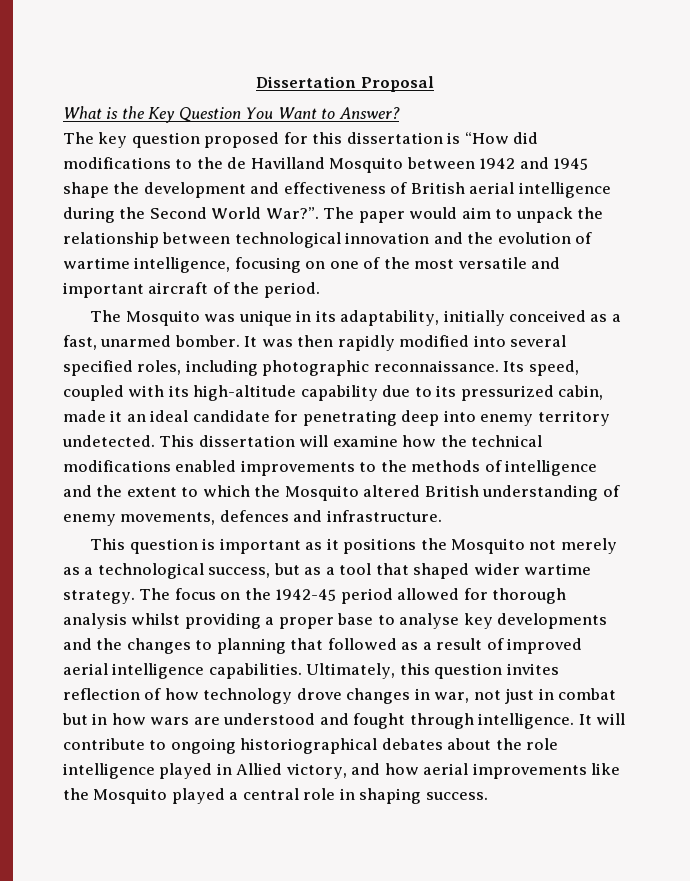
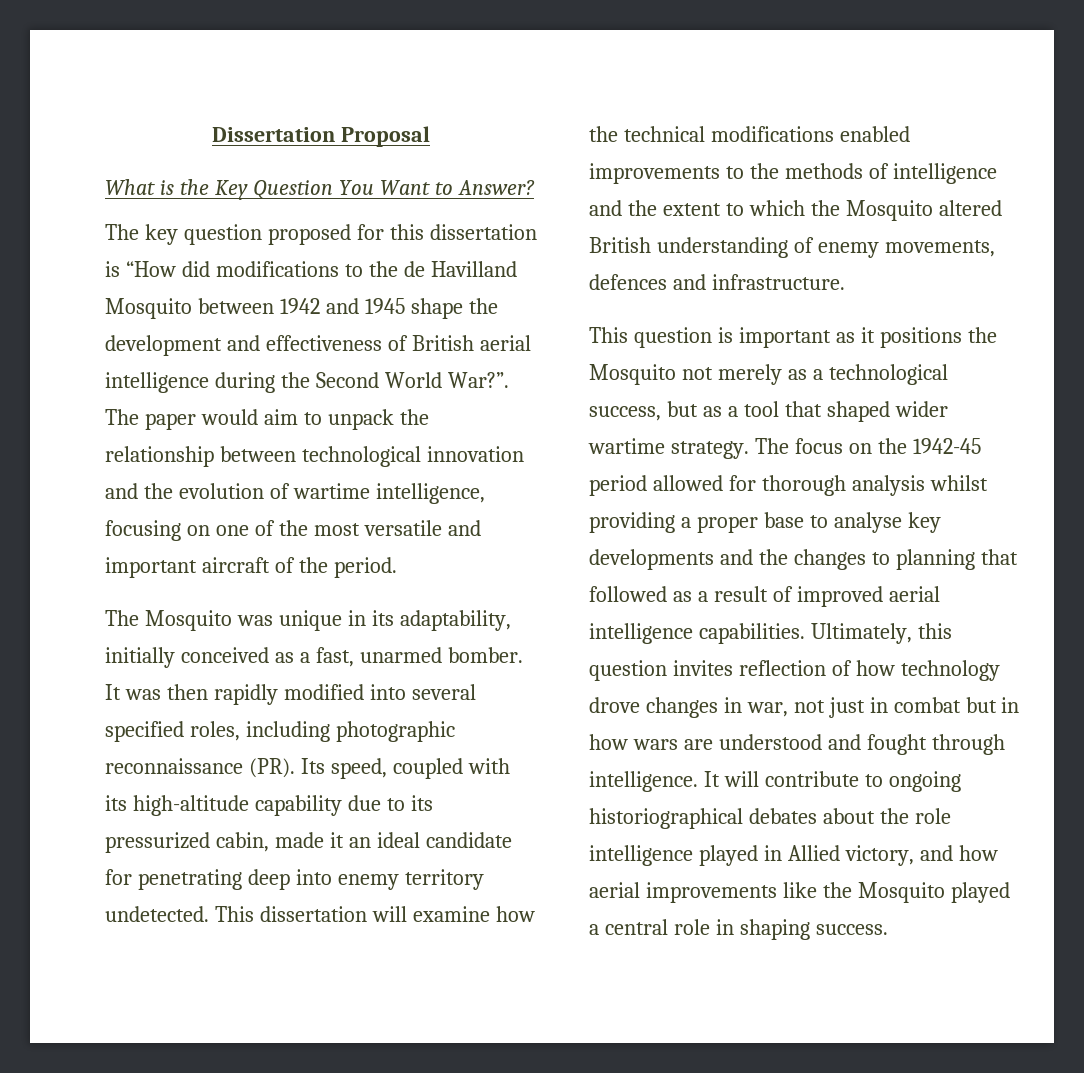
- It was then rapidly modified into several specified roles, including photographic reconnaissance. Its speed, coupled with its high-altitude capability due to its pressurized cabin, made it an ideal candidate for penetrating deep into enemy territory undetected.
+ It was then rapidly modified into several specified roles, including photographic reconnaissance (PR). Its speed, coupled with its high-altitude capability due to its pressurized cabin, made it an ideal candidate for penetrating deep into enemy territory undetected.

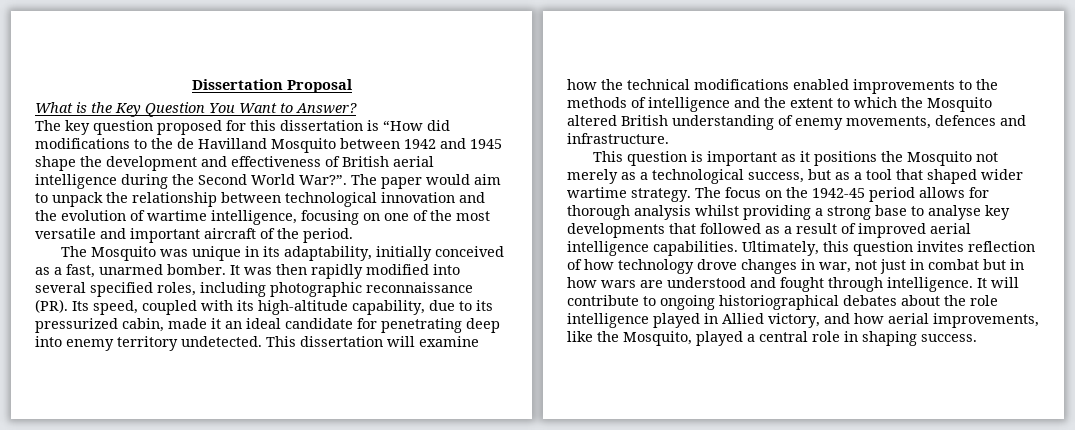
- It was then rapidly modified into several specified roles, including photographic reconnaissance (PR). Its speed, coupled with its high-altitude capability due to its pressurized cabin, made it an ideal candidate for penetrating deep into enemy territory undetected.
+ It was then rapidly modified into several specified roles, including photographic reconnaissance (PR). Its speed, coupled with its high-altitude capability, due to its pressurized cabin, made it an ideal candidate for penetrating deep into enemy territory undetected.
- The focus on the 1942-45 period allowed for thorough analysis whilst providing a proper base to analyse key developments and the changes to planning that followed as a result of improved aerial intelligence capabilities.
+ The focus on the 1942-45 period allows for thorough analysis whilst providing a strong base to analyse key developments that followed as a result of improved aerial intelligence capabilities.
- It will contribute to ongoing historiographical debates about the role intelligence played in Allied victory, and how aerial improvements like the Mosquito played a central role in shaping success.
+ It will contribute to ongoing historiographical debates about the role intelligence played in Allied victory, and how aerial improvements, like the Mosquito, played a central role in shaping success.

